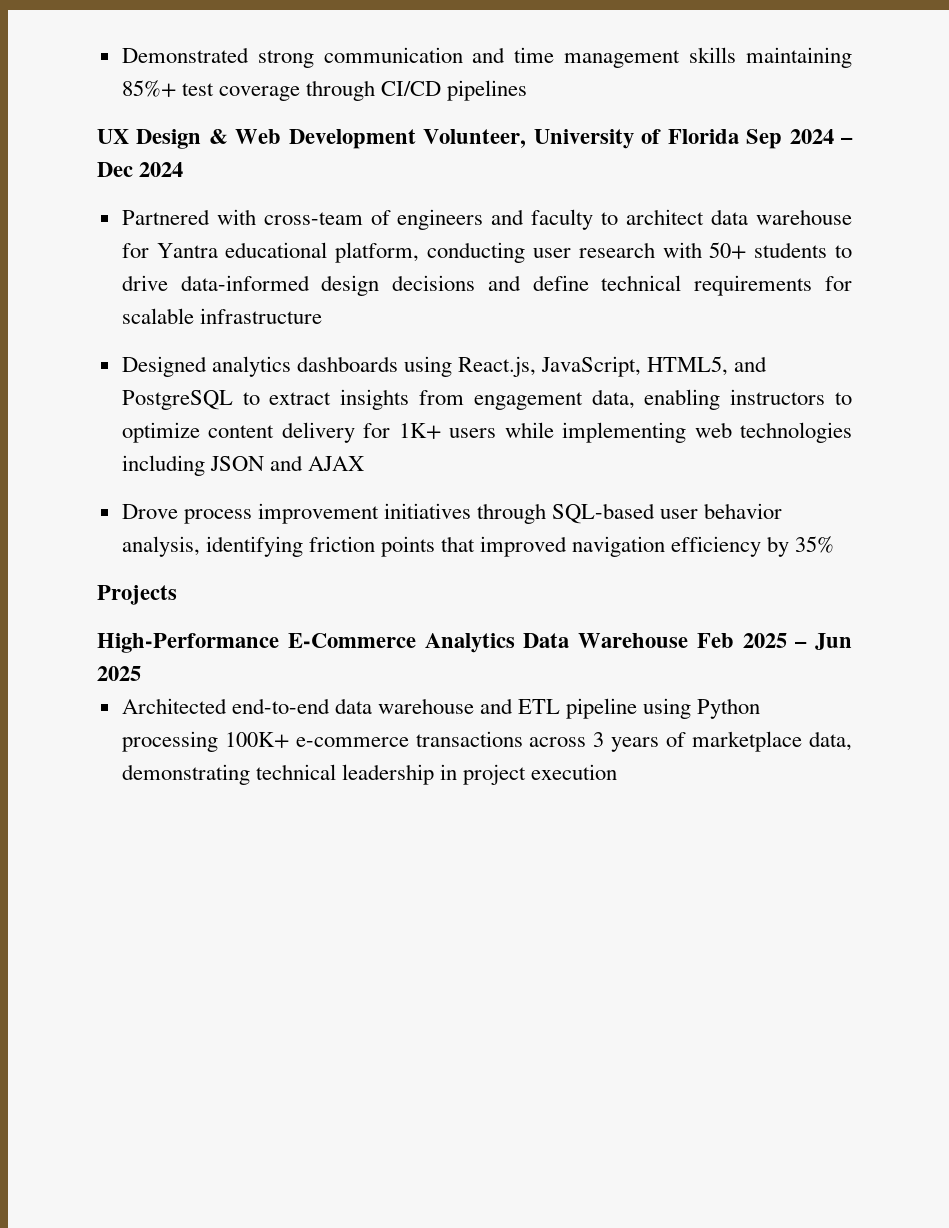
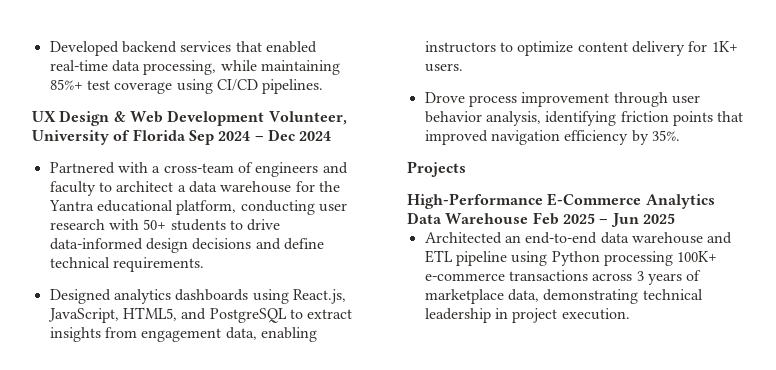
- Demonstrated strong communication and time management skills maintaining 85%+ test coverage through CI/CD pipelines
+ Developed backend services that enabled real-time data processing, while maintaining 85%+ test coverage using CI/CD pipelines.
- Partnered with cross-team of engineers and faculty to architect data warehouse for Yantra educational platform, conducting user research with 50+ students to drive data-informed design decisions and define technical requirements for scalable infrastructure
+ Partnered with a cross-team of engineers and faculty to architect a data warehouse for the Yantra educational platform, conducting user research with 50+ students to drive data-informed design decisions and define technical requirements.
- Designed analytics dashboards using React.js, JavaScript, HTML5, and PostgreSQL to extract insights from engagement data, enabling instructors to optimize content delivery for 1K+ users while implementing web technologies including JSON and AJAX
+ Designed analytics dashboards using React.js, JavaScript, HTML5, and PostgreSQL to extract insights from engagement data, enabling instructors to optimize content delivery for 1K+ users.
- Drove process improvement initiatives through SQL-based user behavior analysis, identifying friction points that improved navigation efficiency by 35%
+ Drove process improvement through user behavior analysis, identifying friction points that improved navigation efficiency by 35%.
- Architected end-to-end data warehouse and ETL pipeline using Python processing 100K+ e-commerce transactions across 3 years of marketplace data, demonstrating technical leadership in project execution
+ Architected an end-to-end data warehouse and ETL pipeline using Python processing 100K+ e-commerce transactions across 3 years of marketplace data, demonstrating technical leadership in project execution.

